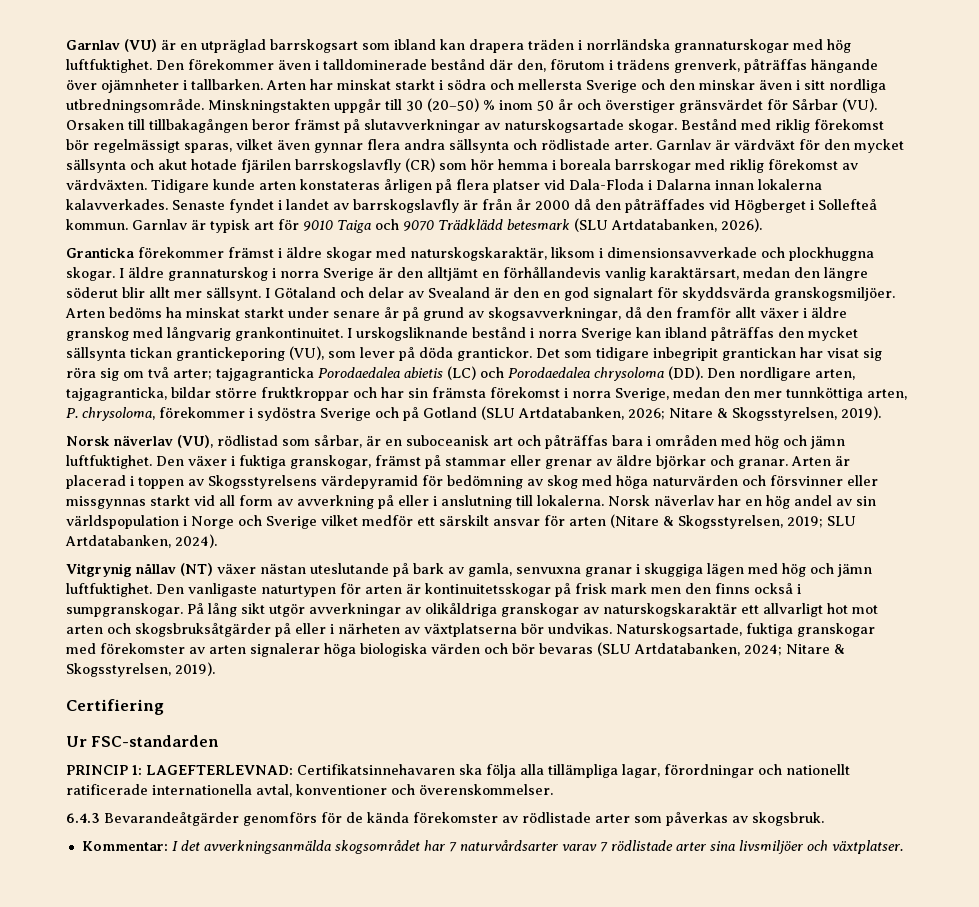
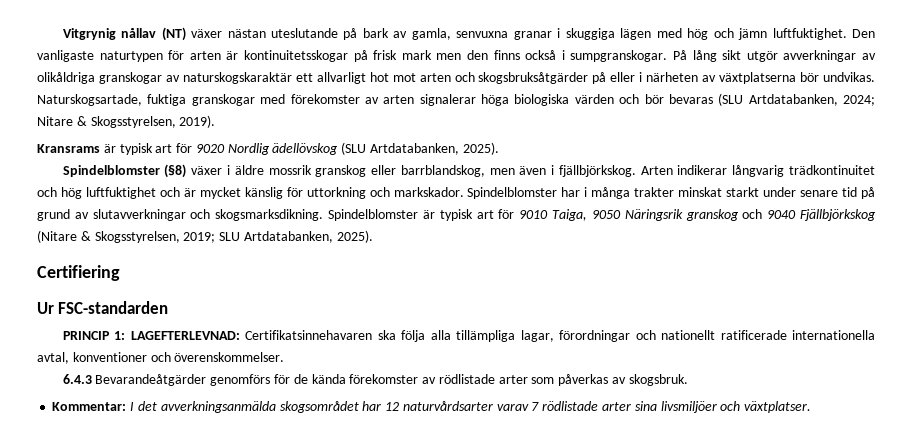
- Garnlav (VU) är en utpräglad barrskogsart som ibland kan drapera träden i norrländska grannaturskogar med hög luftfuktighet. Den förekommer även i talldominerade bestånd där den, förutom i trädens grenverk, påträffas hängande över ojämnheter i tallbarken. Arten har minskat starkt i södra och mellersta Sverige och den minskar även i sitt nordliga utbredningsområde. Minskningstakten uppgår till 30 (20–50) % inom 50 år och överstiger gränsvärdet för Sårbar (VU). Orsaken till tillbakagången beror främst på slutavverkningar av naturskogsartade skogar. Bestånd med riklig förekomst bör regelmässigt sparas, vilket även gynnar flera andra sällsynta och rödlistade arter. Garnlav är värdväxt för den mycket sällsynta och akut hotade fjärilen barrskogslavfly (CR) som hör hemma i boreala barrskogar med riklig förekomst av värdväxten. Tidigare kunde arten konstateras årligen på flera platser vid Dala-Floda i Dalarna innan lokalerna kalavverkades. Senaste fyndet i landet av barrskogslavfly är från år 2000 då den påträffades vid Högberget i Sollefteå kommun. Garnlav är typisk art för 9010 Taiga och 9070 Trädklädd betesmark (SLU Artdatabanken, 2026).
- Granticka förekommer främst i äldre skogar med naturskogskaraktär, liksom i dimensionsavverkade och plockhuggna skogar. I äldre grannaturskog i norra Sverige är den alltjämt en förhållandevis vanlig karaktärsart, medan den längre söderut blir allt mer sällsynt. I Götaland och delar av Svealand är den en god signalart för skyddsvärda granskogsmiljöer. Arten bedöms ha minskat starkt under senare år på grund av skogsavverkningar, då den framför allt växer i äldre granskog med långvarig grankontinuitet. I urskogsliknande bestånd i norra Sverige kan ibland påträffas den mycket sällsynta tickan grantickeporing (VU), som lever på döda grantickor. Det som tidigare inbegripit grantickan har visat sig röra sig om två arter; tajgagranticka Porodaedalea abietis (LC) och Porodaedalea chrysoloma (DD). Den nordligare arten, tajgagranticka, bildar större fruktkroppar och har sin främsta förekomst i norra Sverige, medan den mer tunnköttiga arten, P. chrysoloma, förekommer i sydöstra Sverige och på Gotland (SLU Artdatabanken, 2026; Nitare & Skogsstyrelsen, 2019).
- Norsk näverlav (VU), rödlistad som sårbar, är en suboceanisk art och påträffas bara i områden med hög och jämn luftfuktighet. Den växer i fuktiga granskogar, främst på stammar eller grenar av äldre björkar och granar. Arten är placerad i toppen av Skogsstyrelsens värdepyramid för bedömning av skog med höga naturvärden och försvinner eller missgynnas starkt vid all form av avverkning på eller i anslutning till lokalerna. Norsk näverlav har en hög andel av sin världspopulation i Norge och Sverige vilket medför ett särskilt ansvar för arten (Nitare & Skogsstyrelsen, 2019; SLU Artdatabanken, 2024).
+ Kransrams är typisk art för 9020 Nordlig ädellövskog (SLU Artdatabanken, 2025).
+ Spindelblomster (§8) växer i äldre mossrik granskog eller barrblandskog, men även i fjällbjörkskog. Arten indikerar långvarig trädkontinuitet och hög luftfuktighet och är mycket känslig för uttorkning och markskador. Spindelblomster har i många trakter minskat starkt under senare tid på grund av slutavverkningar och skogsmarksdikning. Spindelblomster är typisk art för 9010 Taiga, 9050 Näringsrik granskog och 9040 Fjällbjörkskog (Nitare & Skogsstyrelsen, 2019; SLU Artdatabanken, 2025).
- Kommentar: I det avverkningsanmälda skogsområdet har 7 naturvårdsarter varav 7 rödlistade arter sina livsmiljöer och växtplatser.
+ Kommentar: I det avverkningsanmälda skogsområdet har 12 naturvårdsarter varav 7 rödlistade arter sina livsmiljöer och växtplatser.

